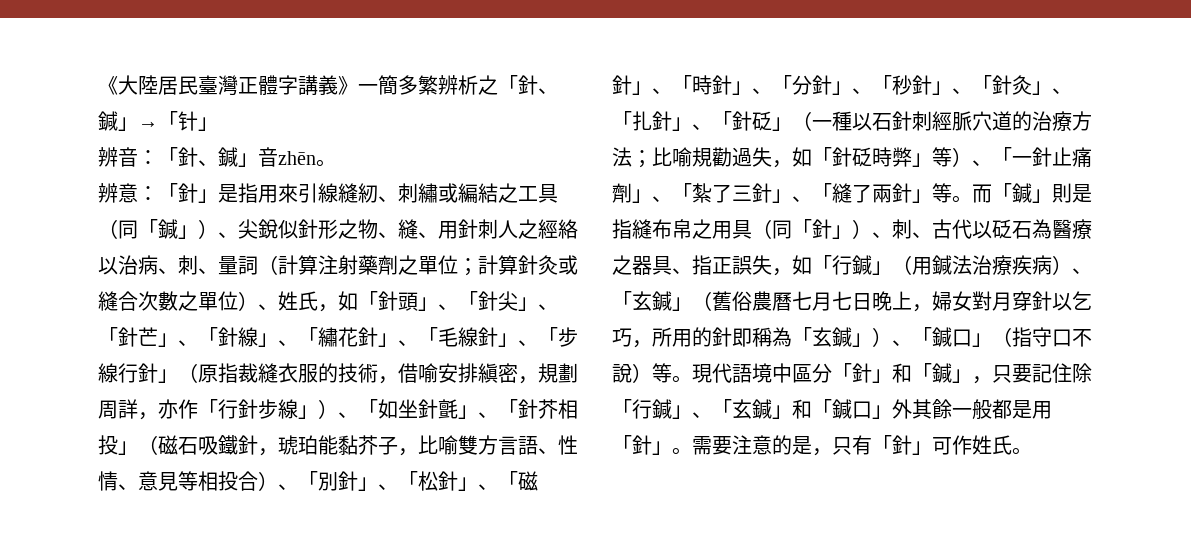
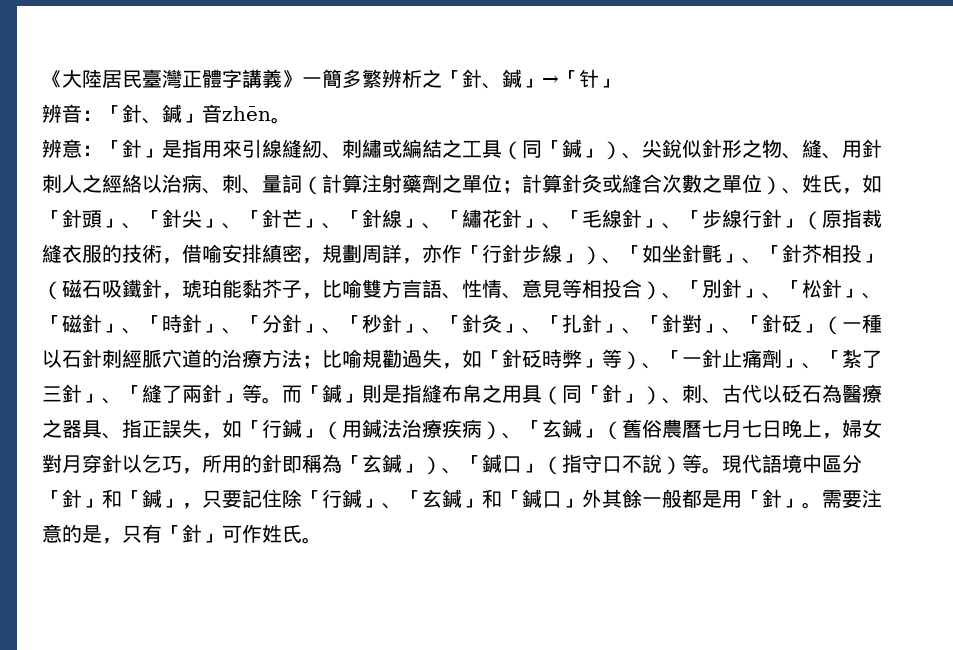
- 計算針灸或縫合次數之單位）、姓氏，如「針頭」、「針尖」、「針芒」、「針線」、「繡花針」、「毛線針」、「步線行針」（原指裁縫衣服的技術，借喻安排縝密，規劃周詳，亦作「行針步線」）、「如坐針氈」、「針芥相投」（磁石吸鐵針，琥珀能黏芥子，比喻雙方言語、性情、意見等相投合）、「別針」、「松針」、「磁針」、「時針」、「分針」、「秒針」、「針灸」、「扎針」、「針砭」（一種以石針刺經脈穴道的治療方法；
+ 計算針灸或縫合次數之單位）、姓氏，如「針頭」、「針尖」、「針芒」、「針線」、「繡花針」、「毛線針」、「步線行針」（原指裁縫衣服的技術，借喻安排縝密，規劃周詳，亦作「行針步線」）、「如坐針氈」、「針芥相投」（磁石吸鐵針，琥珀能黏芥子，比喻雙方言語、性情、意見等相投合）、「別針」、「松針」、「磁針」、「時針」、「分針」、「秒針」、「針灸」、「扎針」、「針對」、「針砭」（一種以石針刺經脈穴道的治療方法；

